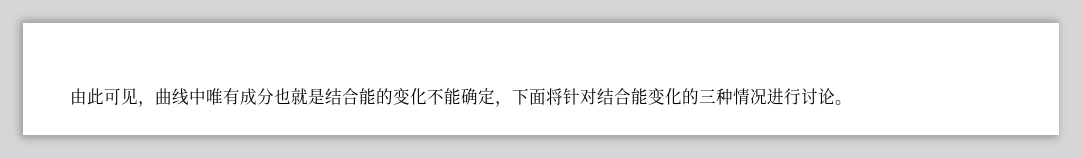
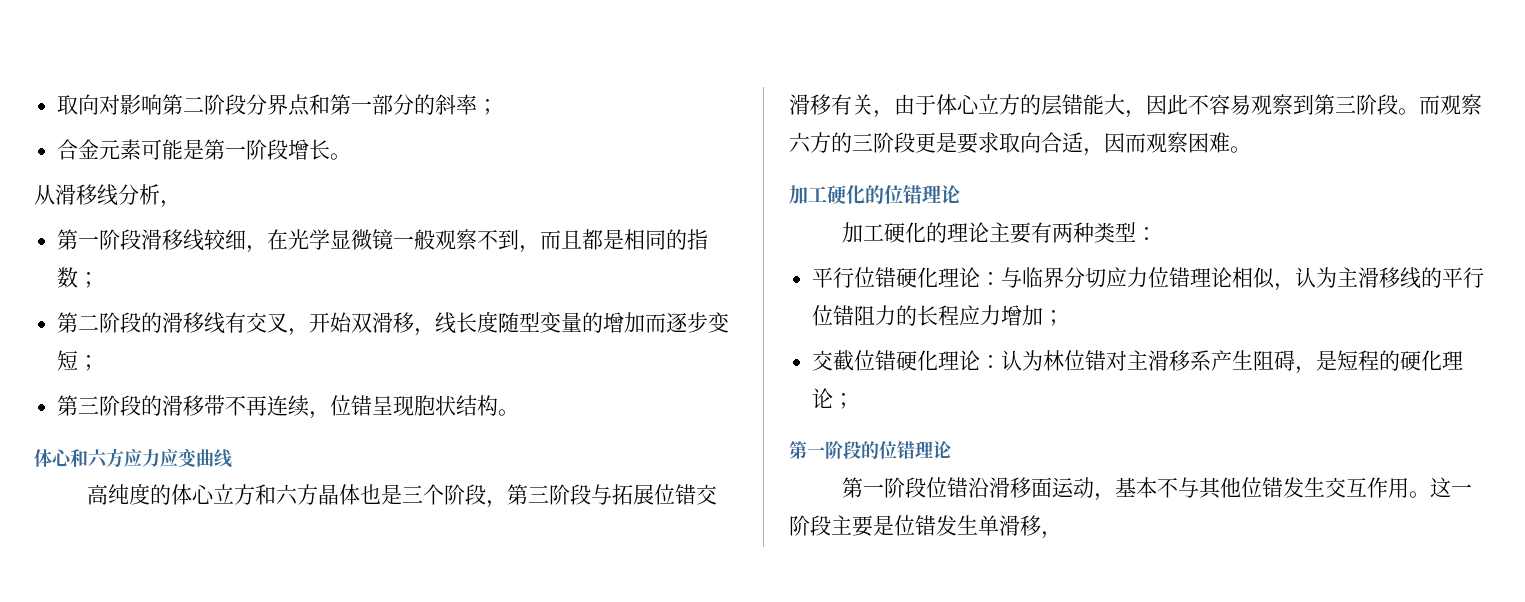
- 由此可见，曲线中唯有成分也就是结合能的变化不能确定，下面将针对结合能变化的三种情况进行讨论。
+ 取向对影响第二阶段分界点和第一部分的斜率；
+ 合金元素可能是第一阶段增长。
+ 从滑移线分析，
+ 第一阶段滑移线较细，在光学显微镜一般观察不到，而且都是相同的指数；
+ 第二阶段的滑移线有交叉，开始双滑移，线长度随型变量的增加而逐步变短；
+ 第三阶段的滑移带不再连续，位错呈现胞状结构。
+ 体心和六方应力应变曲线
+ 高纯度的体心立方和六方晶体也是三个阶段，第三阶段与拓展位错交滑移有关，由于体心立方的层错能大，因此不容易观察到第三阶段。而观察六方的三阶段更是要求取向合适，因而观察困难。
+ 加工硬化的位错理论
+ 加工硬化的理论主要有两种类型：
+ 平行位错硬化理论：与临界分切应力位错理论相似，认为主滑移线的平行位错阻力的长程应力增加；
+ 交截位错硬化理论：认为林位错对主滑移系产生阻碍，是短程的硬化理论；
+ 第一阶段的位错理论
+ 第一阶段位错沿滑移面运动，基本不与其他位错发生交互作用。这一阶段主要是位错发生单滑移，

